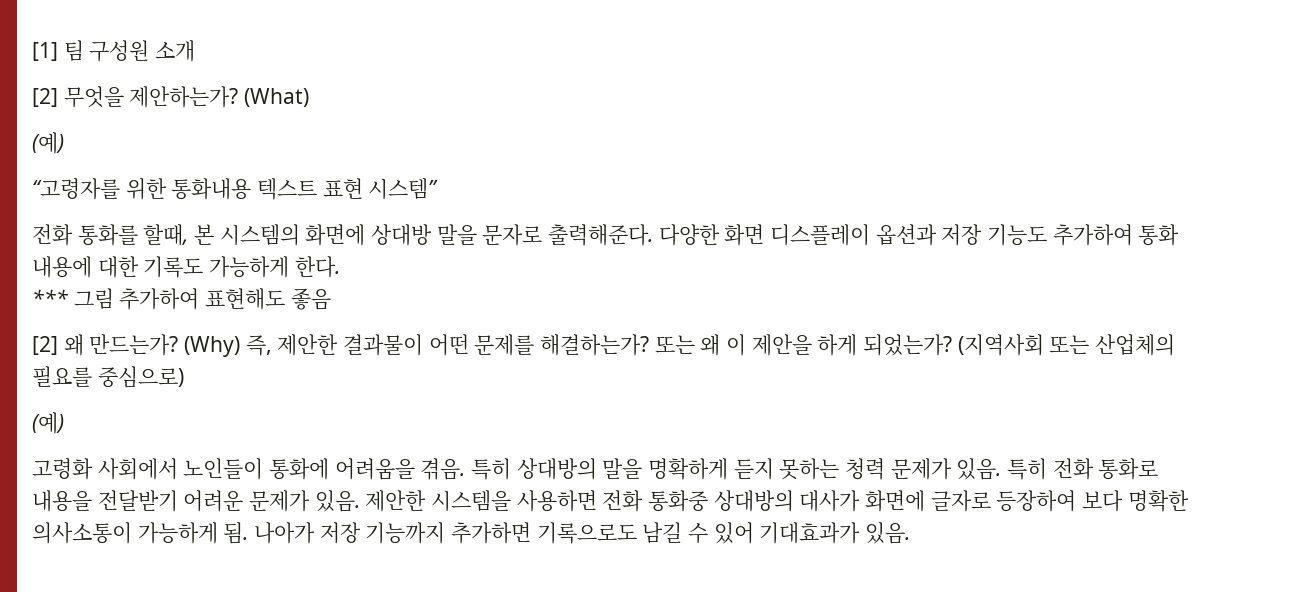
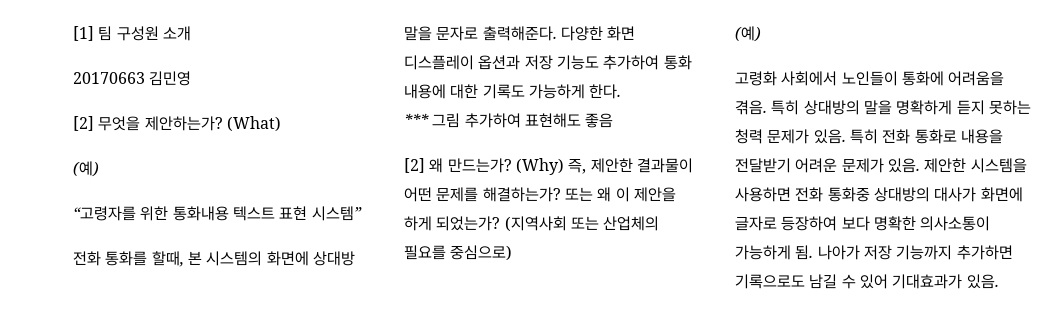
+ 20170663 김민영

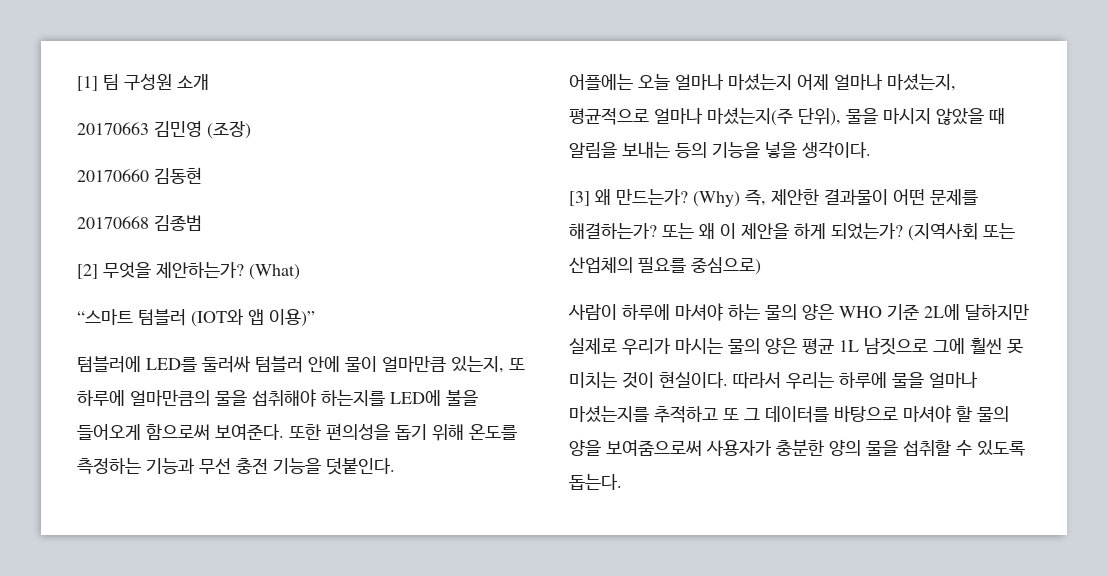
- 20170663 김민영
+ 20170663 김민영 (조장)
+ 20170660 김동현
+ 20170668 김종범
  (What)
- (예)
- “고령자를 위한 통화내용 텍스트 표현 시스템”
- 전화 통화를 할때, 본 시스템의 화면에 상대방 말을 문자로 출력해준다. 다양한 화면 디스플레이 옵션과 저장 기능도 추가하여 통화 내용에 대한 기록도 가능하게 한다.
- *** 그림 추가하여 표현해도 좋음
- [2] 왜 만드는가?
+ “스마트 텀블러 (IOT와 앱 이용)”
+ 텀블러에 LED를 둘러싸 텀블러 안에 물이 얼마만큼 있는지, 또 하루에 얼마만큼의 물을 섭취해야 하는지를 LED에 불을 들어오게 함으로써 보여준다. 또한 편의성을 돕기 위해 온도를 측정하는 기능과 무선 충전 기능을 덧붙인다.
+ 어플에는 오늘 얼마나 마셨는지 어제 얼마나 마셨는지, 평균적으로 얼마나 마셨는지(주 단위), 물을 마시지 않았을 때 알림을 보내는 등의 기능을 넣을 생각이다.
+ [3] 왜 만드는가?
  (지역사회 또는 산업체의 필요를 중심으로)
- (예)
- 고령화 사회에서 노인들이 통화에 어려움을 겪음. 특히 상대방의 말을 명확하게 듣지 못하는 청력 문제가 있음. 특히 전화 통화로 내용을 전달받기 어려운 문제가 있음. 제안한 시스템을 사용하면 전화 통화중 상대방의 대사가 화면에 글자로 등장하여 보다 명확한 의사소통이 가능하게 됨. 나아가 저장 기능까지 추가하면 기록으로도 남길 수 있어 기대효과가 있음.
+ 사람이 하루에 마셔야 하는 물의 양은 WHO 기준 2L에 달하지만 실제로 우리가 마시는 물의 양은 평균 1L 남짓으로 그에 훨씬 못 미치는 것이 현실이다. 따라서 우리는 하루에 물을 얼마나 마셨는지를 추적하고 또 그 데이터를 바탕으로 마셔야 할 물의 양을 보여줌으로써 사용자가 충분한 양의 물을 섭취할 수 있도록 돕는다.

